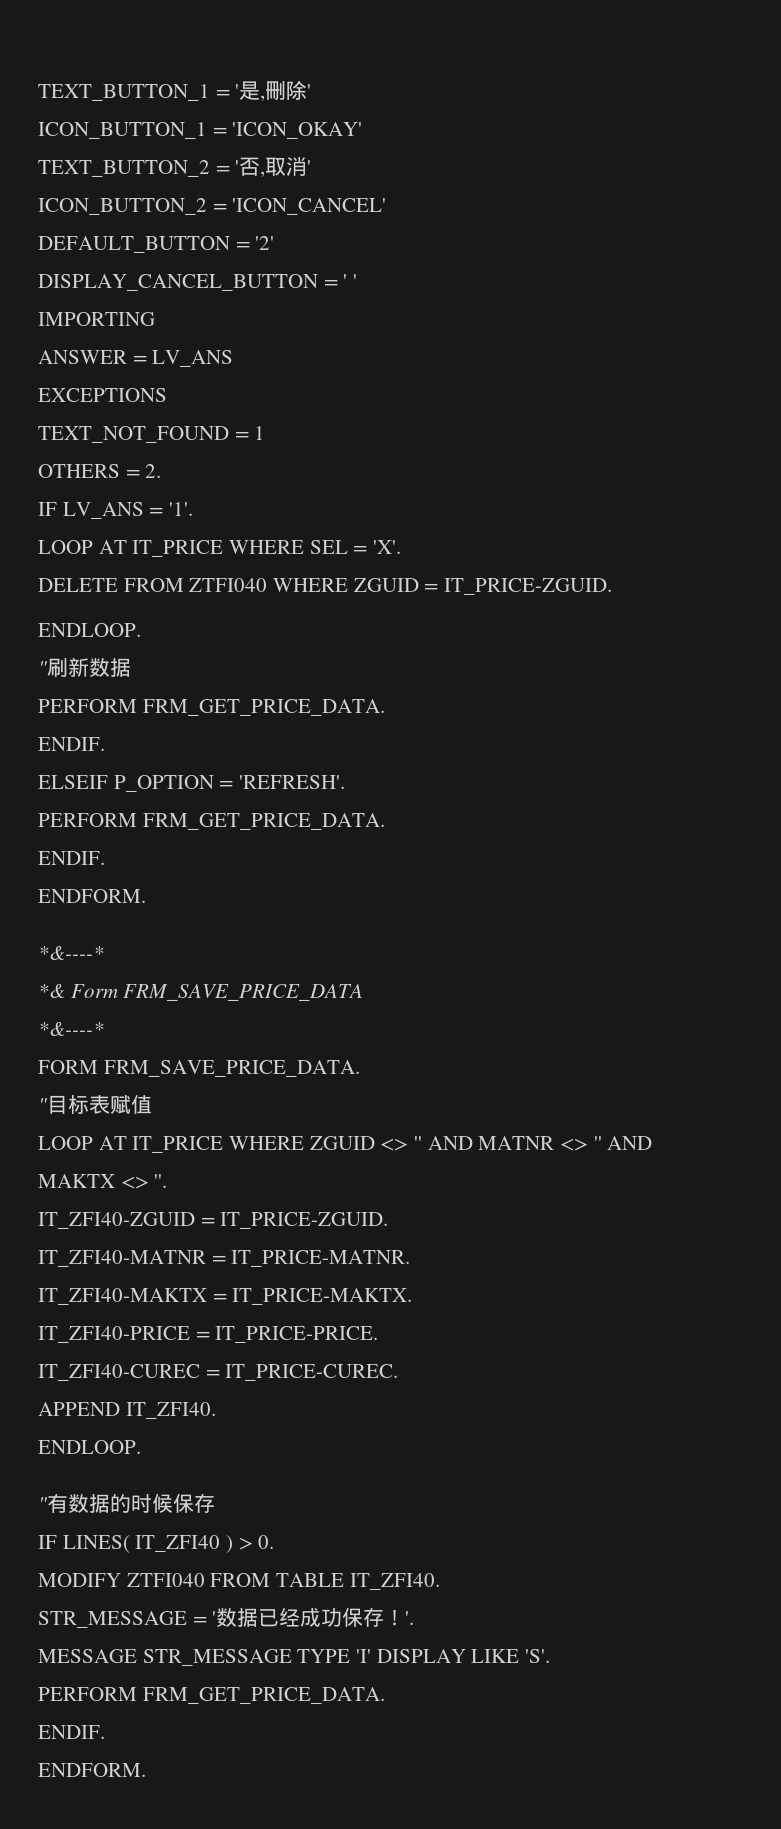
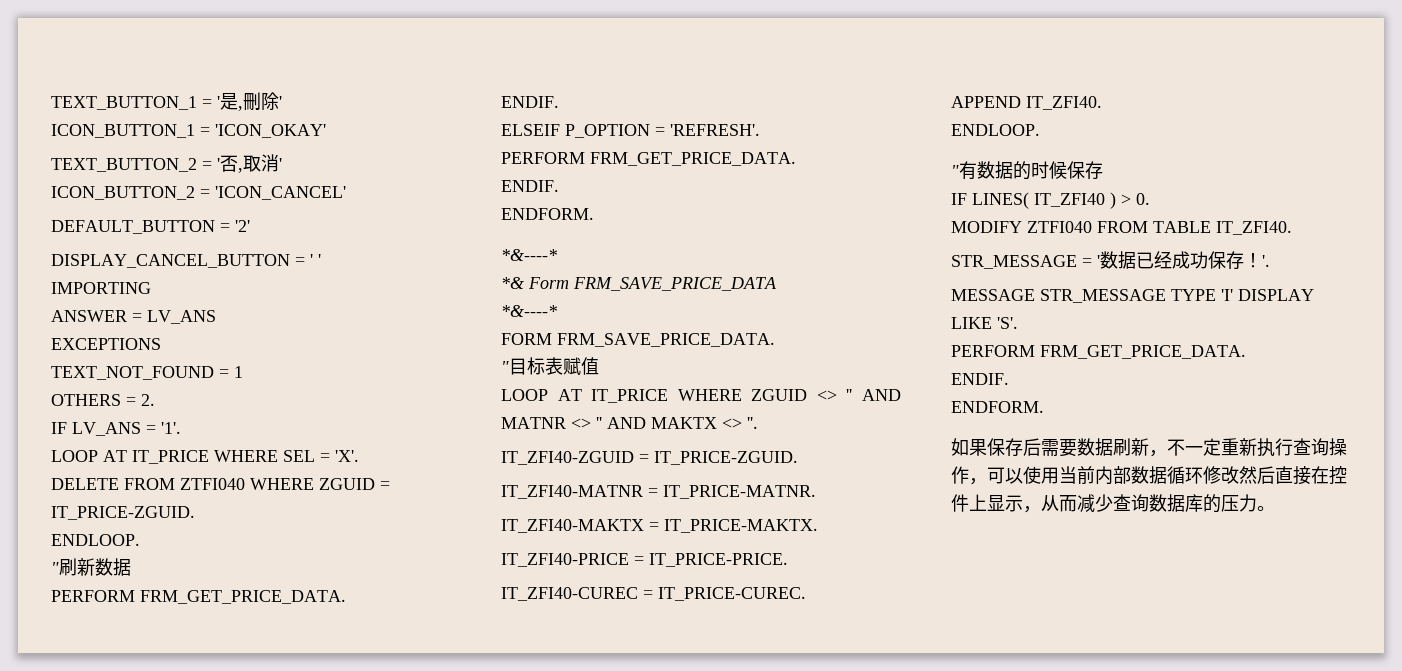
+ 如果保存后需要数据刷新，不一定重新执行查询操作，可以使用当前内部数据循环修改然后直接在控件上显示，从而减少查询数据库的压力。

